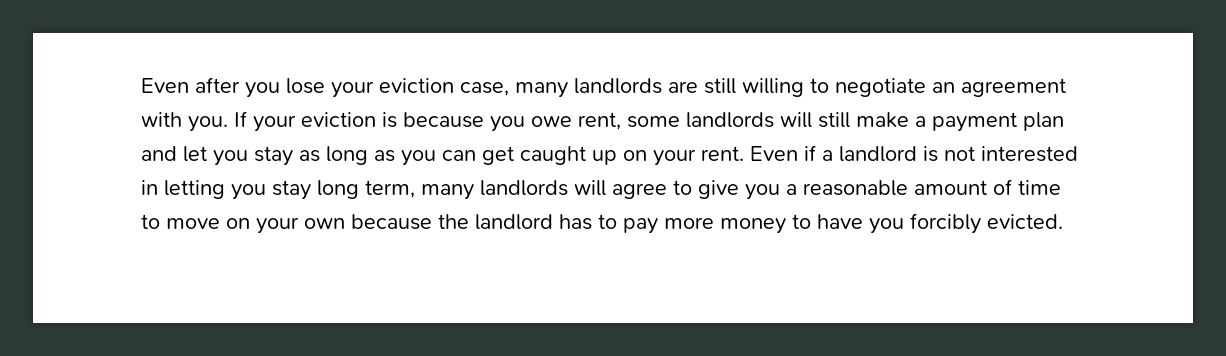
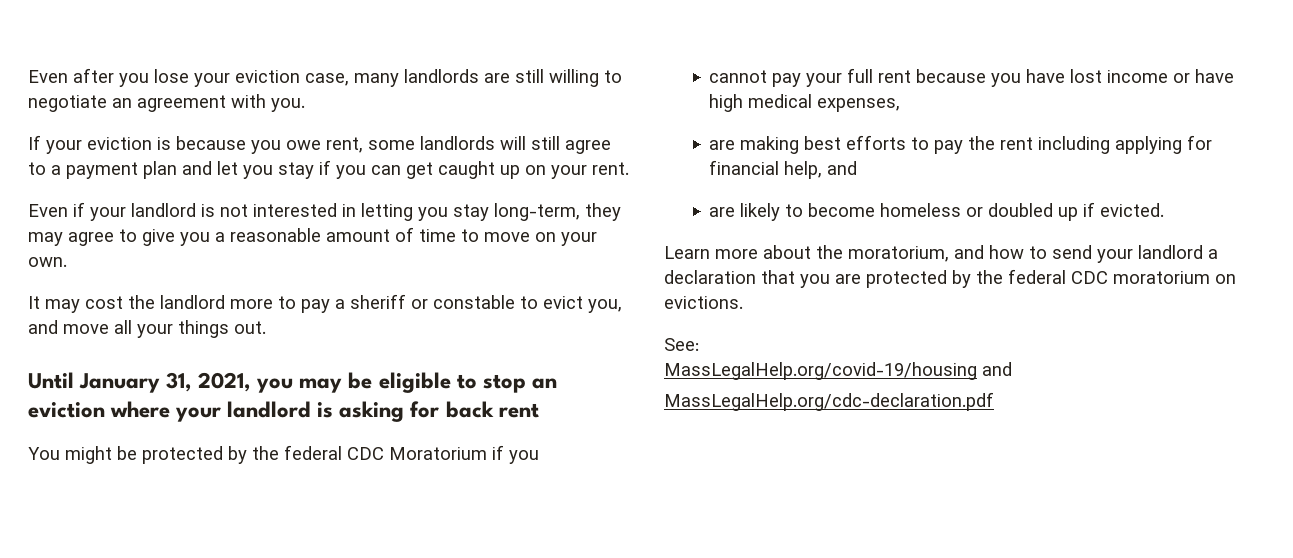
- Even after you lose your eviction case, many landlords are still willing to negotiate an agreement with you. If your eviction is because you owe rent, some landlords will still make a payment plan and let you stay as long as you can get caught up on your rent. Even if a landlord is not interested in letting you stay long term, many landlords will agree to give you a reasonable amount of time to move on your own because the landlord has to pay more money to have you forcibly evicted.
+ Even after you lose your eviction case, many landlords are still willing to negotiate an agreement with you.
+ If your eviction is because you owe rent, some landlords will still agree to a payment plan and let you stay if you can get caught up on your rent.
+ Even if your landlord is not interested in letting you stay long-term, they may agree to give you a reasonable amount of time to move on your own.
+ It may cost the landlord more to pay a sheriff or constable to evict you, and move all your things out.
+ Until January 31, 2021, you may be eligible to stop an eviction where your landlord is asking for back rent
+ You might be protected by the federal CDC Moratorium if you
+ cannot pay your full rent because you have lost income or have high medical expenses,
+ are making best efforts to pay the rent including applying for financial help, and
+ are likely to become homeless or doubled up if evicted.
+ Learn more about the moratorium, and how to send your landlord a declaration that you are protected by the federal CDC moratorium on evictions.
+ See:
+ MassLegalHelp.org/covid-19/housing and
+ MassLegalHelp.org/cdc-declaration.pdf

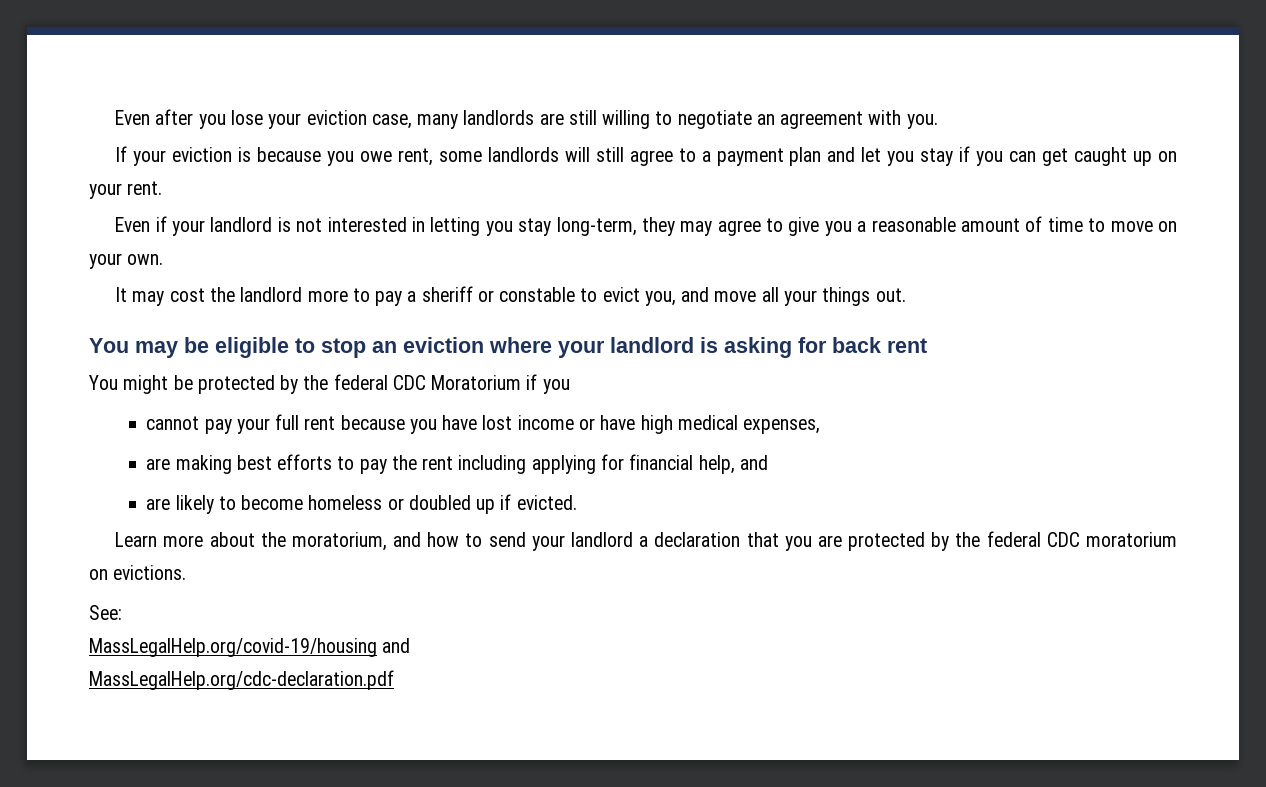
- Until January 31, 2021, you may be eligible to stop an eviction where your landlord is asking for back rent
+ You may be eligible to stop an eviction where your landlord is asking for back rent

